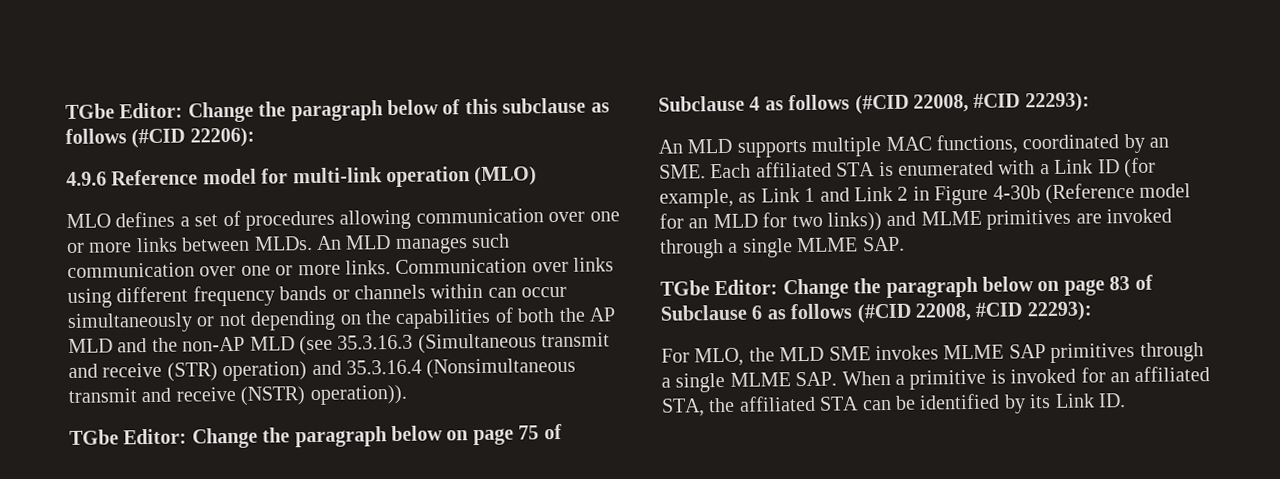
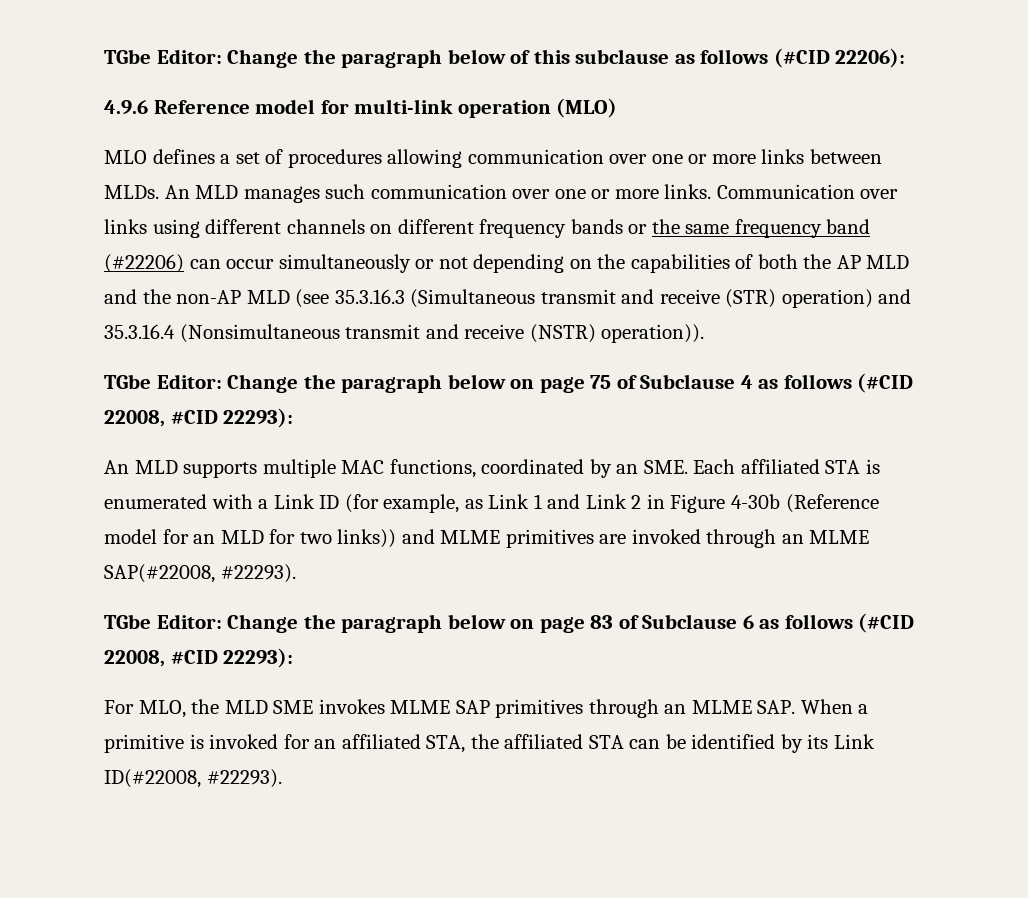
- Communication over links using different frequency bands or channels within can occur simultaneously or not depending on the capabilities of both the AP MLD and the non-AP MLD (see 35.3.16.3 (Simultaneous transmit and receive (STR) operation) and 35.3.16.4 (Nonsimultaneous transmit and receive (NSTR) operation)).
+ Communication over links using different channels on different frequency bands or the same frequency band (#22206) can occur simultaneously or not depending on the capabilities of both the AP MLD and the non-AP MLD (see 35.3.16.3 (Simultaneous transmit and receive (STR) operation) and 35.3.16.4 (Nonsimultaneous transmit and receive (NSTR) operation)).
- An MLD supports multiple MAC functions, coordinated by an SME. Each affiliated STA is enumerated with a Link ID (for example, as Link 1 and Link 2 in Figure 4-30b (Reference model for an MLD for two links)) and MLME primitives are invoked through a single MLME SAP.
+ An MLD supports multiple MAC functions, coordinated by an SME. Each affiliated STA is enumerated with a Link ID (for example, as Link 1 and Link 2 in Figure 4-30b (Reference model for an MLD for two links)) and MLME primitives are invoked through an MLME SAP(#22008, #22293).
- For MLO, the MLD SME invokes MLME SAP primitives through a single MLME SAP. When a primitive is invoked for an affiliated STA, the affiliated STA can be identified by its Link ID.
+ For MLO, the MLD SME invokes MLME SAP primitives through an MLME SAP. When a primitive is invoked for an affiliated STA, the affiliated STA can be identified by its Link ID(#22008, #22293).

